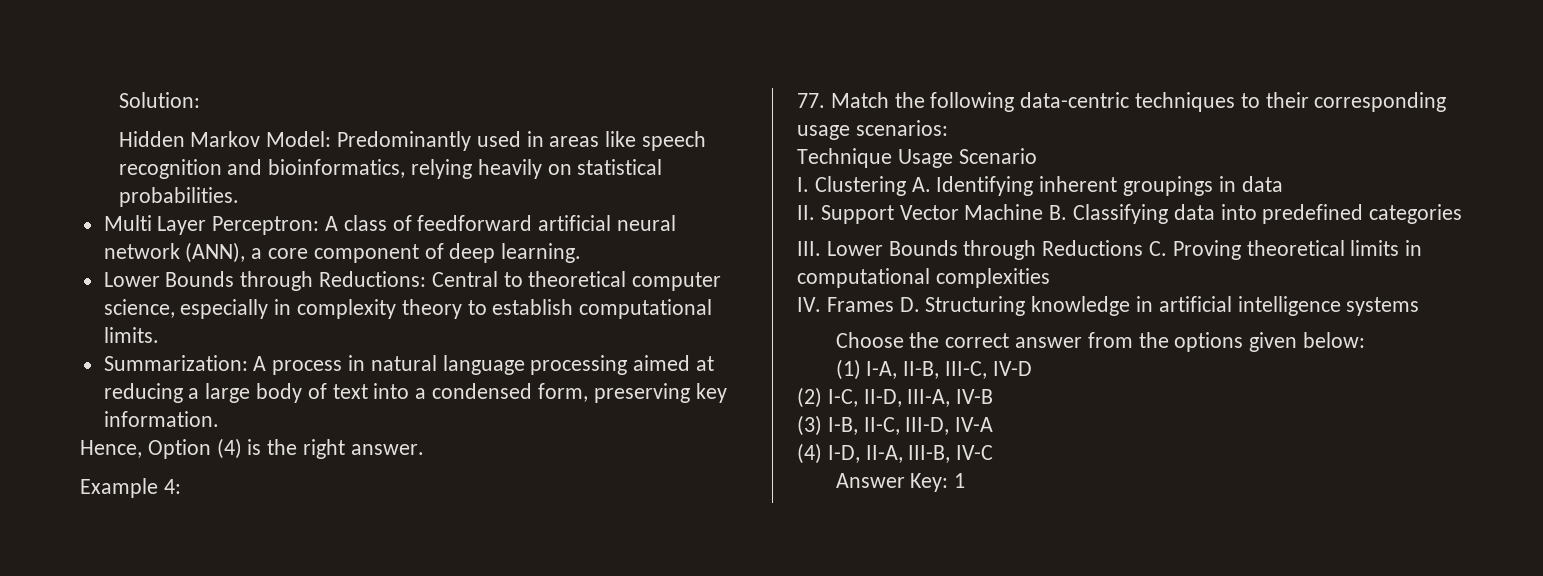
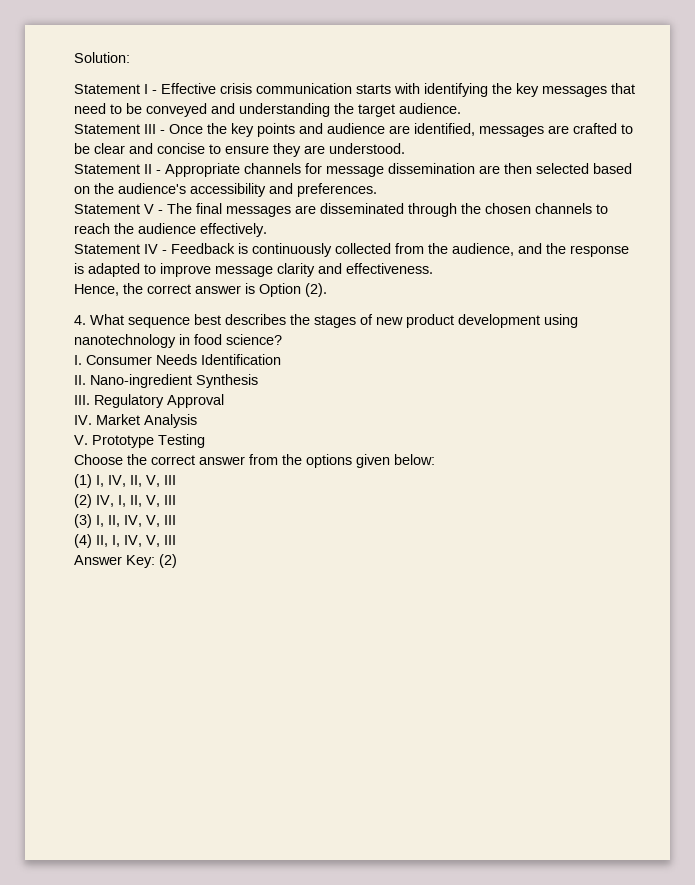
- Hidden Markov Model: Predominantly used in areas like speech recognition and bioinformatics, relying heavily on statistical probabilities.
- Multi Layer Perceptron: A class of feedforward artificial neural network (ANN), a core component of deep learning.
- Lower Bounds through Reductions: Central to theoretical computer science, especially in complexity theory to establish computational limits.
- Summarization: A process in natural language processing aimed at reducing a large body of text into a condensed form, preserving key information.
- Hence, Option (4) is the right answer.
- Example 4:
- 77. Match the following data-centric techniques to their corresponding usage scenarios:
- Technique Usage Scenario
- I. Clustering A. Identifying inherent groupings in data
- II. Support Vector Machine B. Classifying data into predefined categories
- III. Lower Bounds through Reductions C. Proving theoretical limits in computational complexities
- IV. Frames D. Structuring knowledge in artificial intelligence systems
+ Statement I - Effective crisis communication starts with identifying the key messages that need to be conveyed and understanding the target audience.
+ Statement III - Once the key points and audience are identified, messages are crafted to be clear and concise to ensure they are understood.
+ Statement II - Appropriate channels for message dissemination are then selected based on the audience's accessibility and preferences.
+ Statement V - The final messages are disseminated through the chosen channels to reach the audience effectively.
+ Statement IV - Feedback is continuously collected from the audience, and the response is adapted to improve message clarity and effectiveness.
+ Hence, the correct answer is Option (2).
+ 4. What sequence best describes the stages of new product development using nanotechnology in food science?
+ I. Consumer Needs Identification
+ II. Nano-ingredient Synthesis
+ III. Regulatory Approval
+ IV. Market Analysis
+ V. Prototype Testing
- (1) I-A, II-B, III-C, IV-D
- (2) I-C, II-D, III-A, IV-B
- (3) I-B, II-C, III-D, IV-A
- (4) I-D, II-A, III-B, IV-C
+ (1) I, IV, II, V, III
+ (2) IV, I, II, V, III
+ (3) I, II, IV, V, III
+ (4) II, I, IV, V, III
- Answer Key: 1
+ Answer Key: (2)

